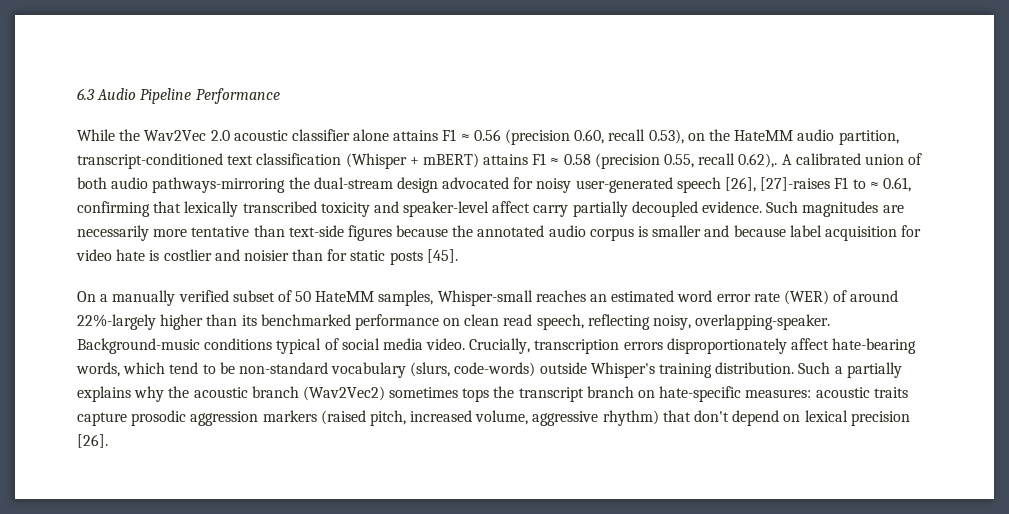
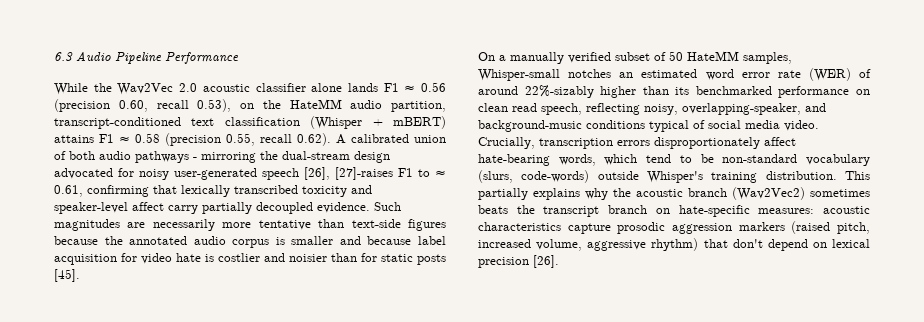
- While the Wav2Vec 2.0 acoustic classifier alone attains F1 ≈ 0.56 (precision 0.60, recall 0.53), on the HateMM audio partition, transcript-conditioned text classification (Whisper + mBERT) attains F1 ≈ 0.58 (precision 0.55, recall 0.62),. A calibrated union of both audio pathways-mirroring the dual-stream design advocated for noisy user-generated speech [26], [27]-raises F1 to ≈ 0.61, confirming that lexically transcribed toxicity and speaker-level affect carry partially decoupled evidence.
+ While the Wav2Vec 2.0 acoustic classifier alone lands F1 ≈ 0.56 (precision 0.60, recall 0.53), on the HateMM audio partition, transcript-conditioned text classification (Whisper + mBERT) attains F1 ≈ 0.58 (precision 0.55, recall 0.62). A calibrated union of both audio pathways - mirroring the dual-stream design advocated for noisy user-generated speech [26], [27]-raises F1 to ≈ 0.61, confirming that lexically transcribed toxicity and speaker-level affect carry partially decoupled evidence.
- On a manually verified subset of 50 HateMM samples, Whisper-small reaches an estimated word error rate (WER) of around 22%-largely higher than its benchmarked performance on clean read speech, reflecting noisy, overlapping-speaker. Background-music conditions typical of social media video.
+ On a manually verified subset of 50 HateMM samples, Whisper-small notches an estimated word error rate (WER) of around 22%-sizably higher than its benchmarked performance on clean read speech, reflecting noisy, overlapping-speaker, and background-music conditions typical of social media video.
- Such a partially explains why the acoustic branch (Wav2Vec2) sometimes tops the transcript branch on hate-specific measures: acoustic traits capture prosodic aggression markers (raised pitch, increased volume, aggressive rhythm) that don't depend on lexical precision [26].
+ This partially explains why the acoustic branch (Wav2Vec2) sometimes beats the transcript branch on hate-specific measures: acoustic characteristics capture prosodic aggression markers (raised pitch, increased volume, aggressive rhythm) that don't depend on lexical precision [26].

